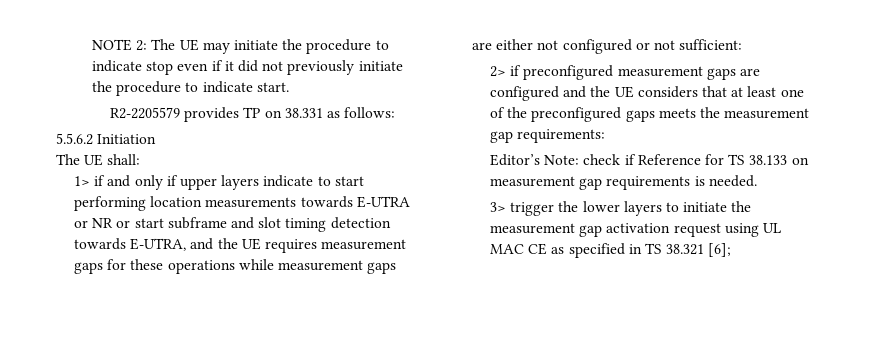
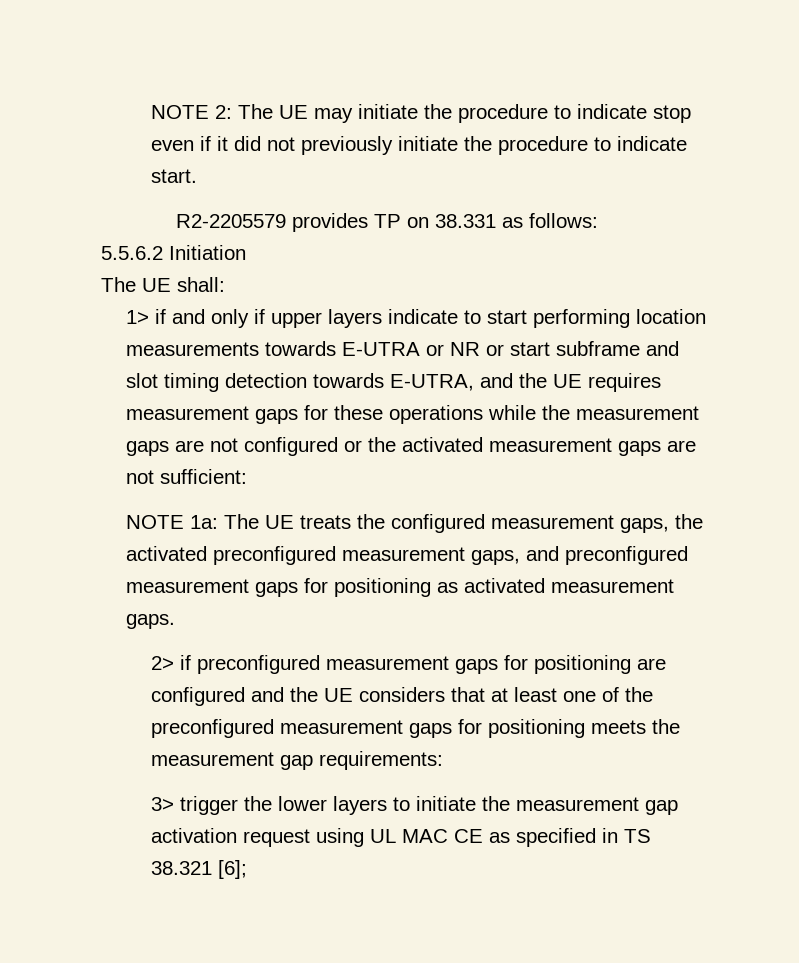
- 1> if and only if upper layers indicate to start performing location measurements towards E-UTRA or NR or start subframe and slot timing detection towards E-UTRA, and the UE requires measurement gaps for these operations while measurement gaps are either not configured or not sufficient:
+ 1> if and only if upper layers indicate to start performing location measurements towards E-UTRA or NR or start subframe and slot timing detection towards E-UTRA, and the UE requires measurement gaps for these operations while the measurement gaps are not configured or the activated measurement gaps are not sufficient:
+ NOTE 1a: The UE treats the configured measurement gaps, the activated preconfigured measurement gaps, and preconfigured measurement gaps for positioning as activated measurement gaps.
- 2> if preconfigured measurement gaps are configured and the UE considers that at least one of the preconfigured gaps meets the measurement gap requirements:
+ 2> if preconfigured measurement gaps for positioning are configured and the UE considers that at least one of the preconfigured measurement gaps for positioning meets the measurement gap requirements:
- Editor’s Note: check if Reference for TS 38.133 on measurement gap requirements is needed.

